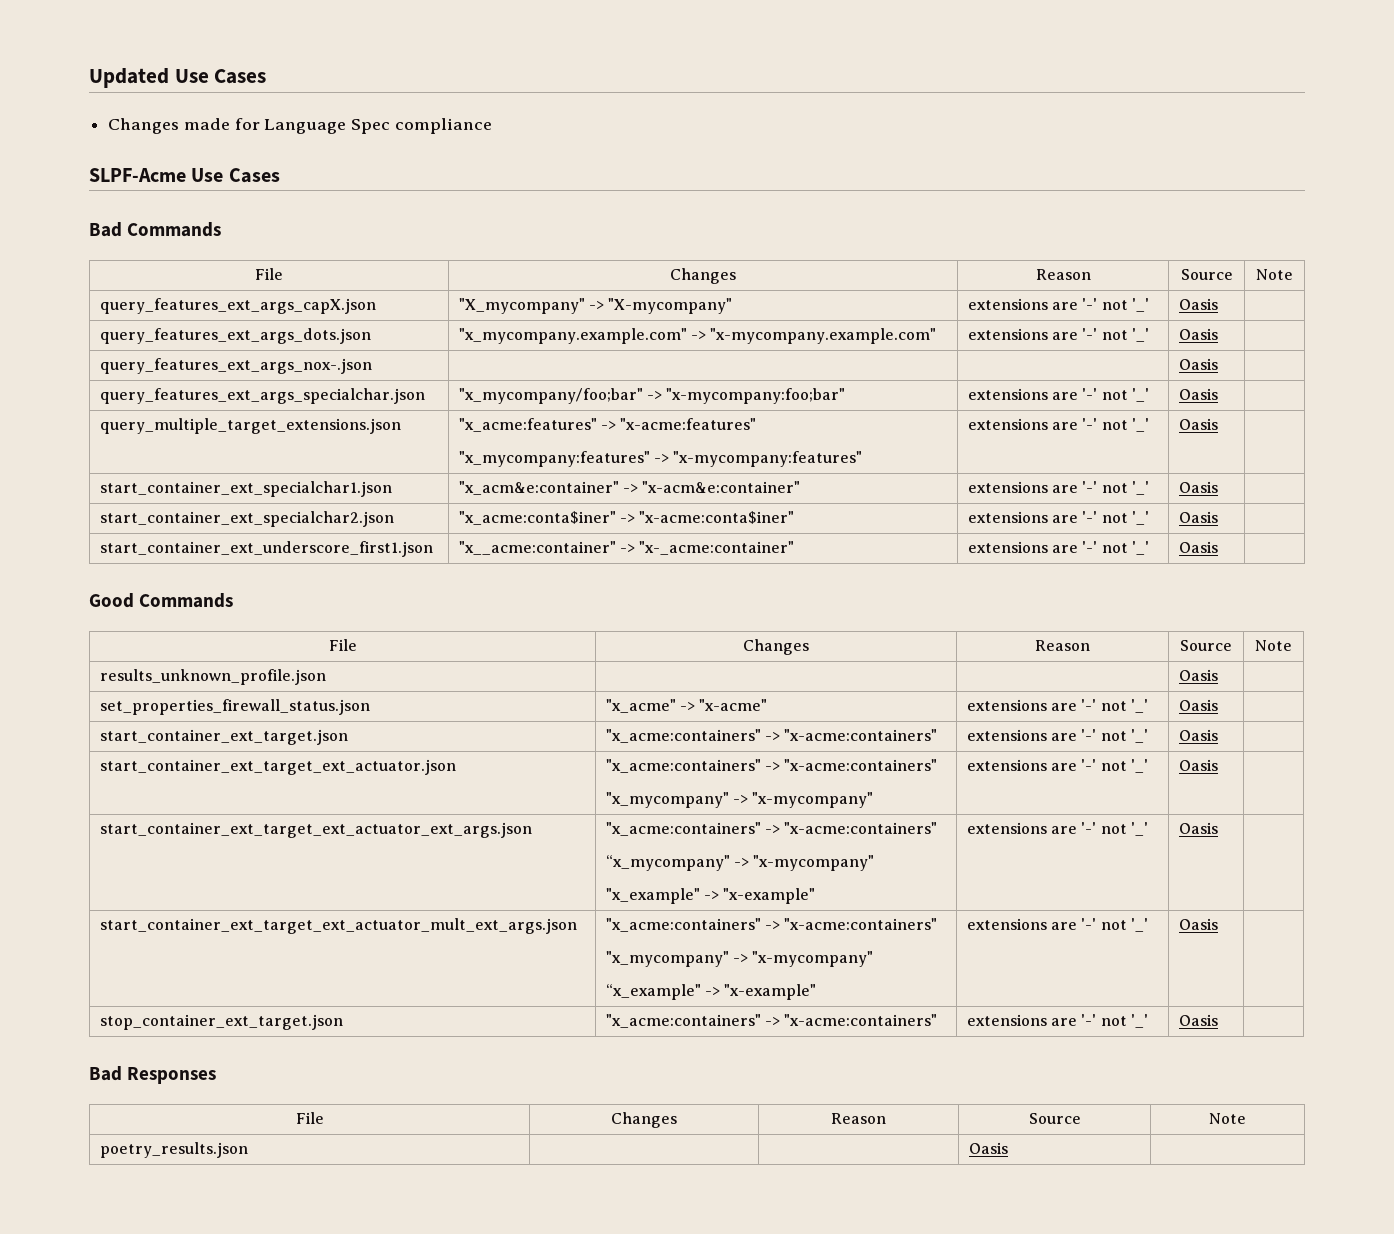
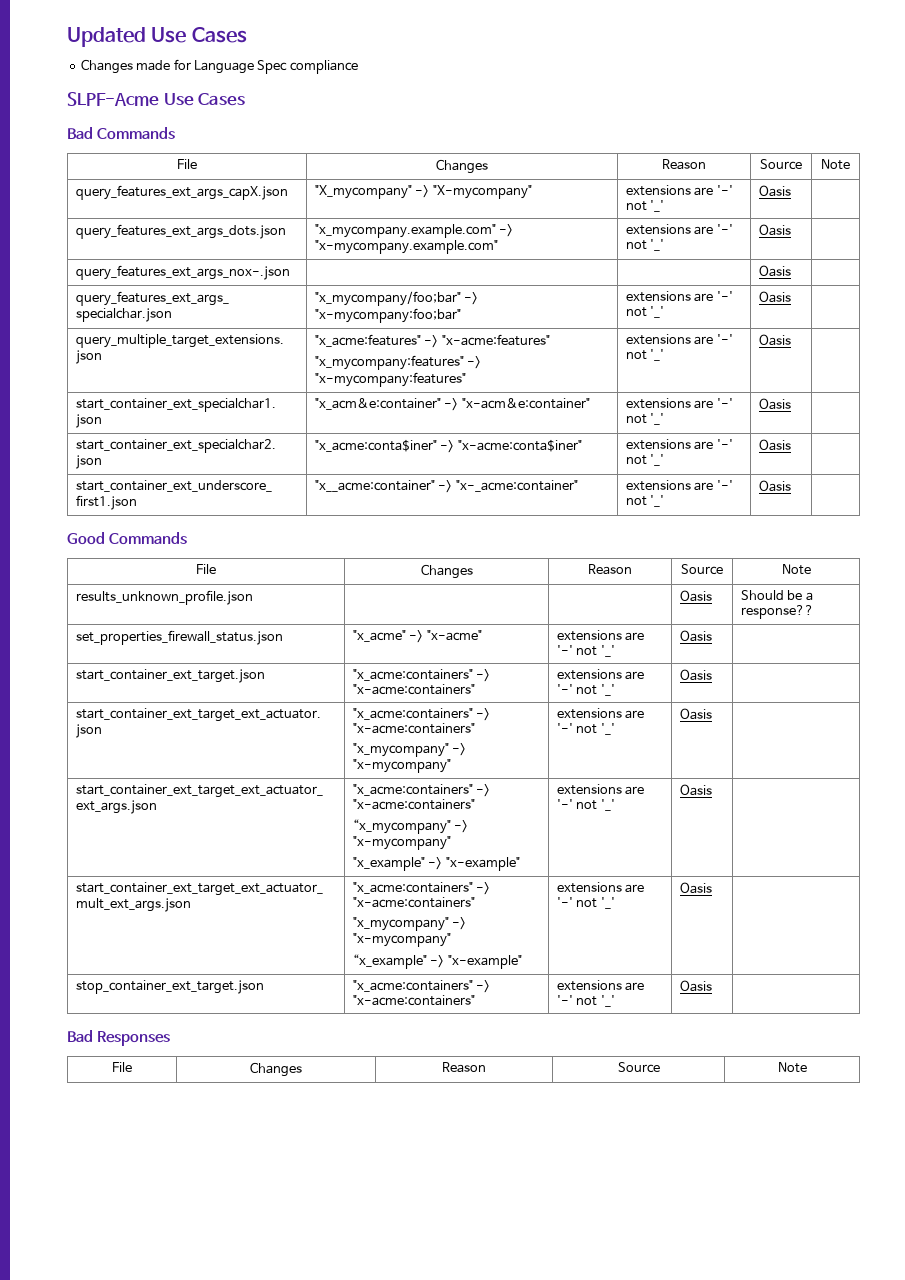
- results_unknown_profile.json | | | Oasis |
+ results_unknown_profile.json | | | Oasis | Should be a response??
- poetry_results.json | | | Oasis |

